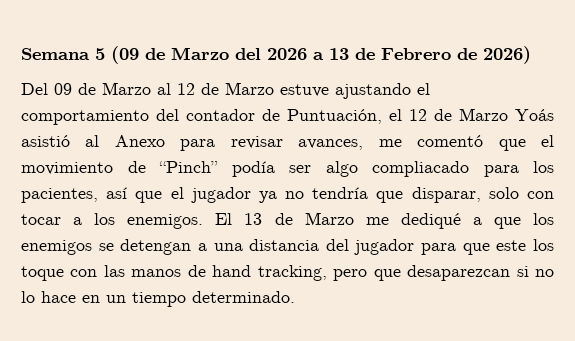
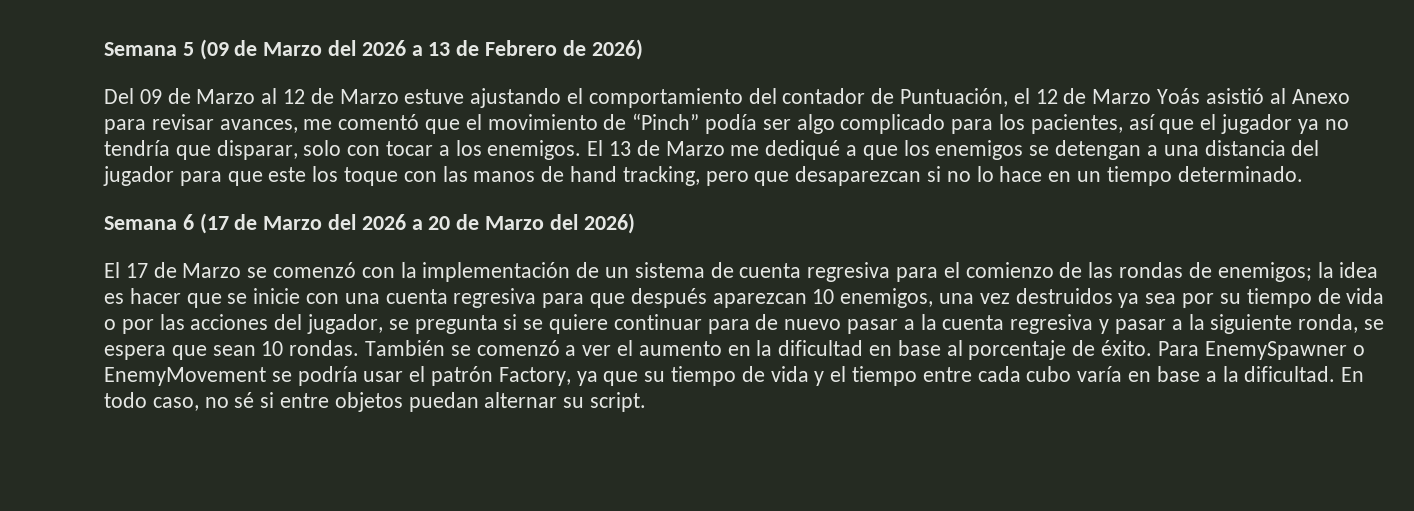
- Del 09 de Marzo al 12 de Marzo estuve ajustando el comportamiento del contador de Puntuación, el 12 de Marzo Yoás asistió al Anexo para revisar avances, me comentó que el movimiento de “Pinch” podía ser algo compliacado para los pacientes, así que el jugador ya no tendría que disparar, solo con tocar a los enemigos.
+ Del 09 de Marzo al 12 de Marzo estuve ajustando el comportamiento del contador de Puntuación, el 12 de Marzo Yoás asistió al Anexo para revisar avances, me comentó que el movimiento de “Pinch” podía ser algo complicado para los pacientes, así que el jugador ya no tendría que disparar, solo con tocar a los enemigos.
+ Semana 6 (17 de Marzo del 2026 a 20 de Marzo del 2026)
+ El 17 de Marzo se comenzó con la implementación de un sistema de cuenta regresiva para el comienzo de las rondas de enemigos; la idea es hacer que se inicie con una cuenta regresiva para que después aparezcan 10 enemigos, una vez destruidos ya sea por su tiempo de vida o por las acciones del jugador, se pregunta si se quiere continuar para de nuevo pasar a la cuenta regresiva y pasar a la siguiente ronda, se espera que sean 10 rondas. También se comenzó a ver el aumento en la dificultad en base al porcentaje de éxito. Para EnemySpawner o EnemyMovement se podría usar el patrón Factory, ya que su tiempo de vida y el tiempo entre cada cubo varía en base a la dificultad. En todo caso, no sé si entre objetos puedan alternar su script.

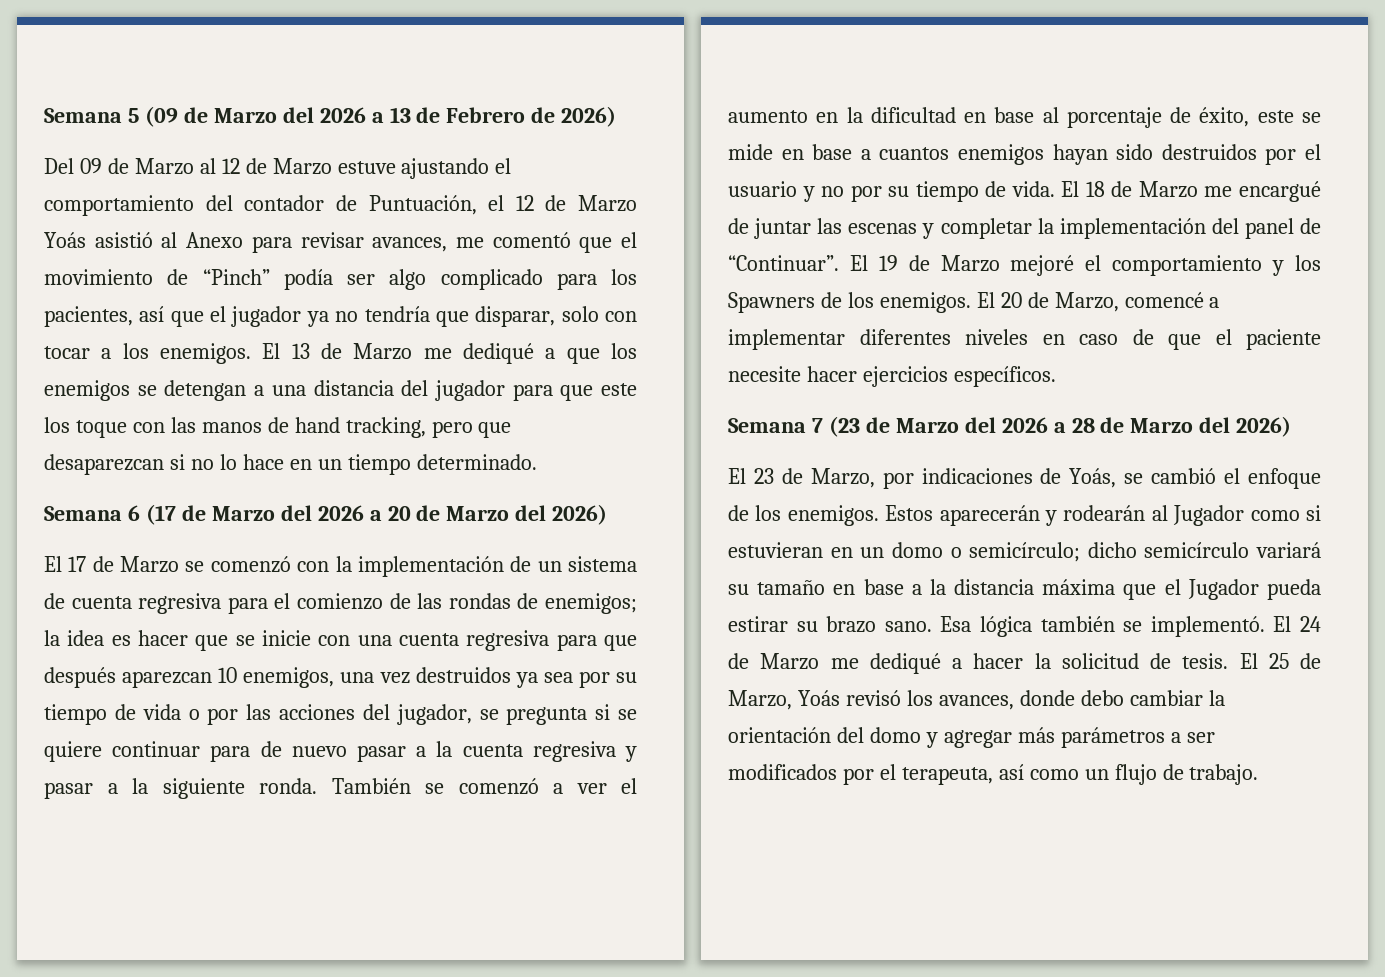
- la idea es hacer que se inicie con una cuenta regresiva para que después aparezcan 10 enemigos, una vez destruidos ya sea por su tiempo de vida o por las acciones del jugador, se pregunta si se quiere continuar para de nuevo pasar a la cuenta regresiva y pasar a la siguiente ronda, se espera que sean 10 rondas.
+ la idea es hacer que se inicie con una cuenta regresiva para que después aparezcan 10 enemigos, una vez destruidos ya sea por su tiempo de vida o por las acciones del jugador, se pregunta si se quiere continuar para de nuevo pasar a la cuenta regresiva y pasar a la siguiente ronda.
- También se comenzó a ver el aumento en la dificultad en base al porcentaje de éxito. Para EnemySpawner o EnemyMovement se podría usar el patrón Factory, ya que su tiempo de vida y el tiempo entre cada cubo varía en base a la dificultad. En todo caso, no sé si entre objetos puedan alternar su script.
+ También se comenzó a ver el aumento en la dificultad en base al porcentaje de éxito, este se mide en base a cuantos enemigos hayan sido destruidos por el usuario y no por su tiempo de vida. El 18 de Marzo me encargué de juntar las escenas y completar la implementación del panel de “Continuar”. El 19 de Marzo mejoré el comportamiento y los Spawners de los enemigos. El 20 de Marzo, comencé a implementar diferentes niveles en caso de que el paciente necesite hacer ejercicios específicos.
+ Semana 7 (23 de Marzo del 2026 a 28 de Marzo del 2026)
+ El 23 de Marzo, por indicaciones de Yoás, se cambió el enfoque de los enemigos. Estos aparecerán y rodearán al Jugador como si estuvieran en un domo o semicírculo; dicho semicírculo variará su tamaño en base a la distancia máxima que el Jugador pueda estirar su brazo sano. Esa lógica también se implementó. El 24 de Marzo me dediqué a hacer la solicitud de tesis. El 25 de Marzo, Yoás revisó los avances, donde debo cambiar la orientación del domo y agregar más parámetros a ser modificados por el terapeuta, así como un flujo de trabajo.

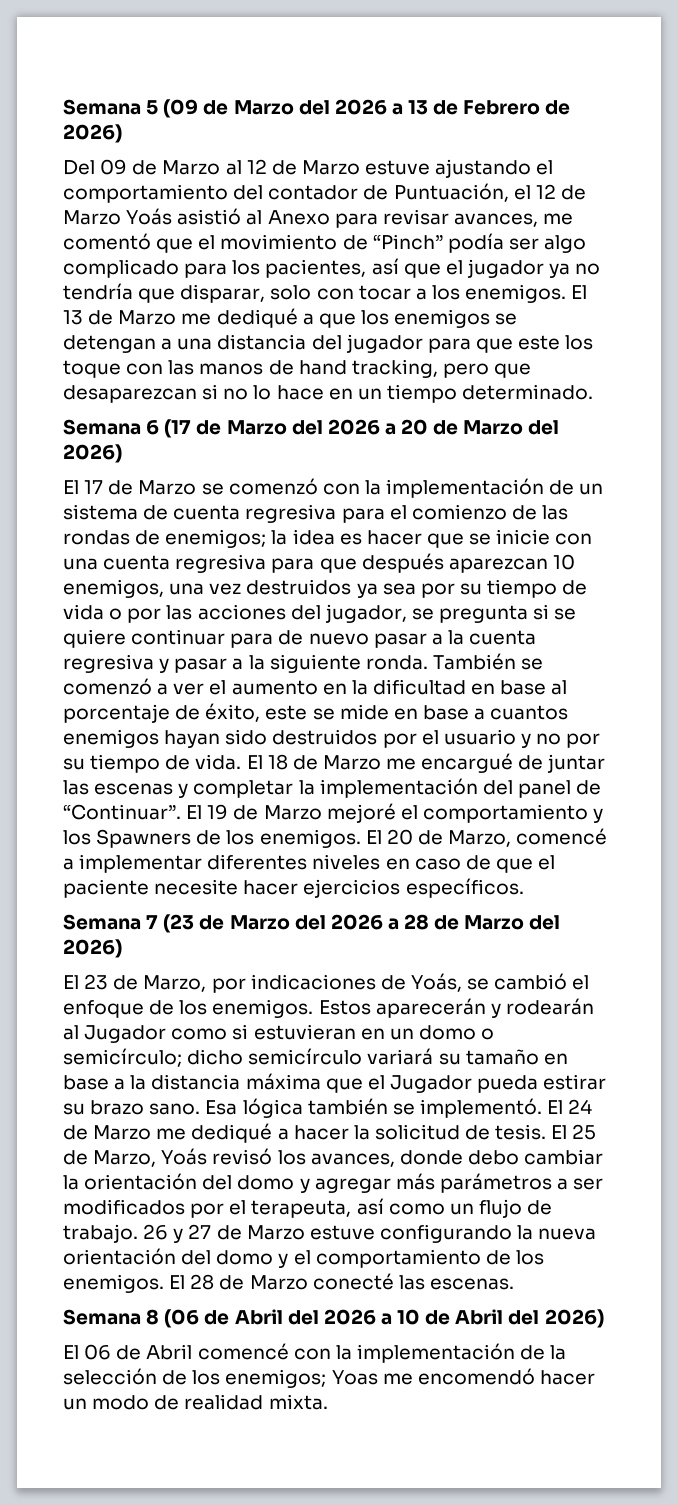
+ 26 y 27 de Marzo estuve configurando la nueva orientación del domo y el comportamiento de los enemigos. El 28 de Marzo conecté las escenas.
+ Semana 8 (06 de Abril del 2026 a 10 de Abril del 2026)
+ El 06 de Abril comencé con la implementación de la selección de los enemigos; Yoas me encomendó hacer un modo de realidad mixta.

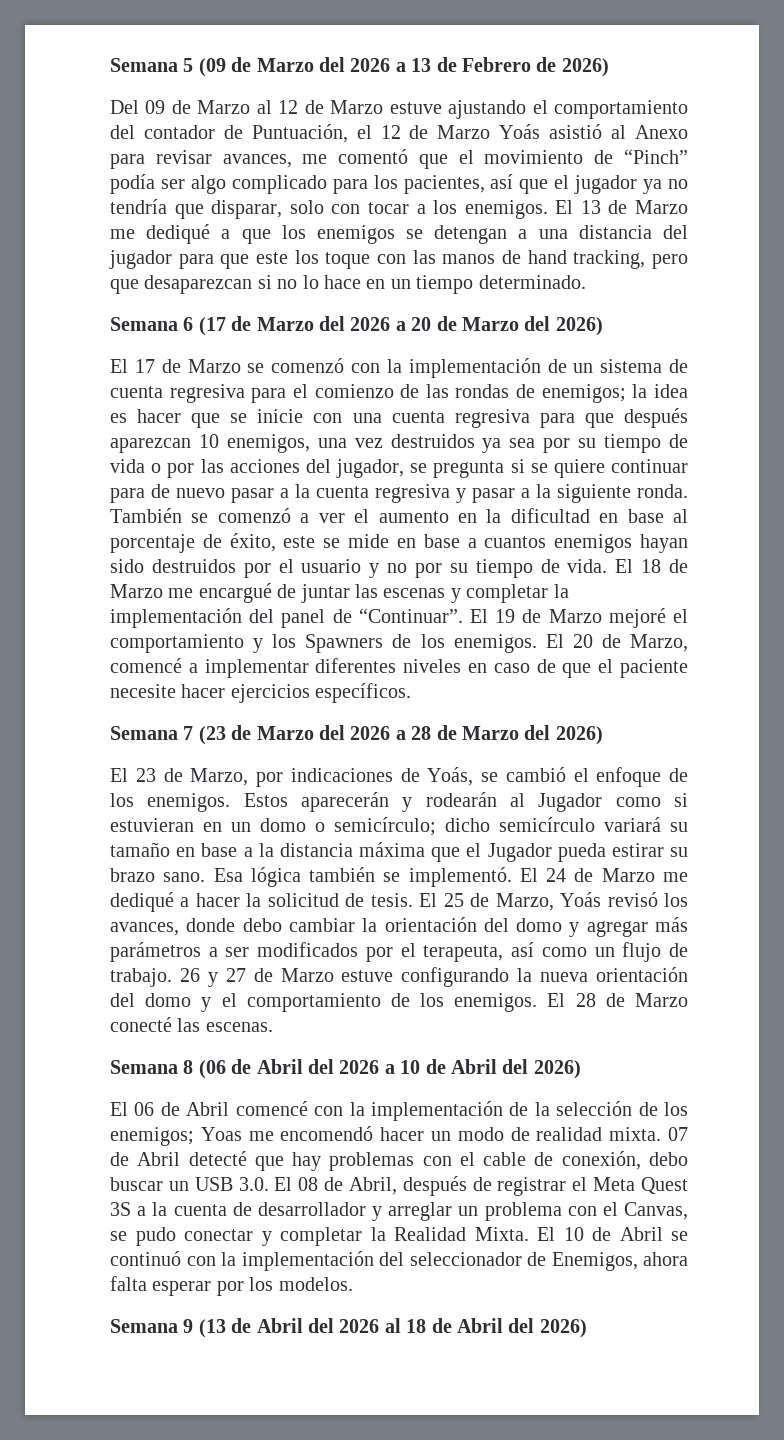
+ 07 de Abril detecté que hay problemas con el cable de conexión, debo buscar un USB 3.0. El 08 de Abril, después de registrar el Meta Quest 3S a la cuenta de desarrollador y arreglar un problema con el Canvas, se pudo conectar y completar la Realidad Mixta. El 10 de Abril se continuó con la implementación del seleccionador de Enemigos, ahora falta esperar por los modelos.
+ Semana 9 (13 de Abril del 2026 al 18 de Abril del 2026)

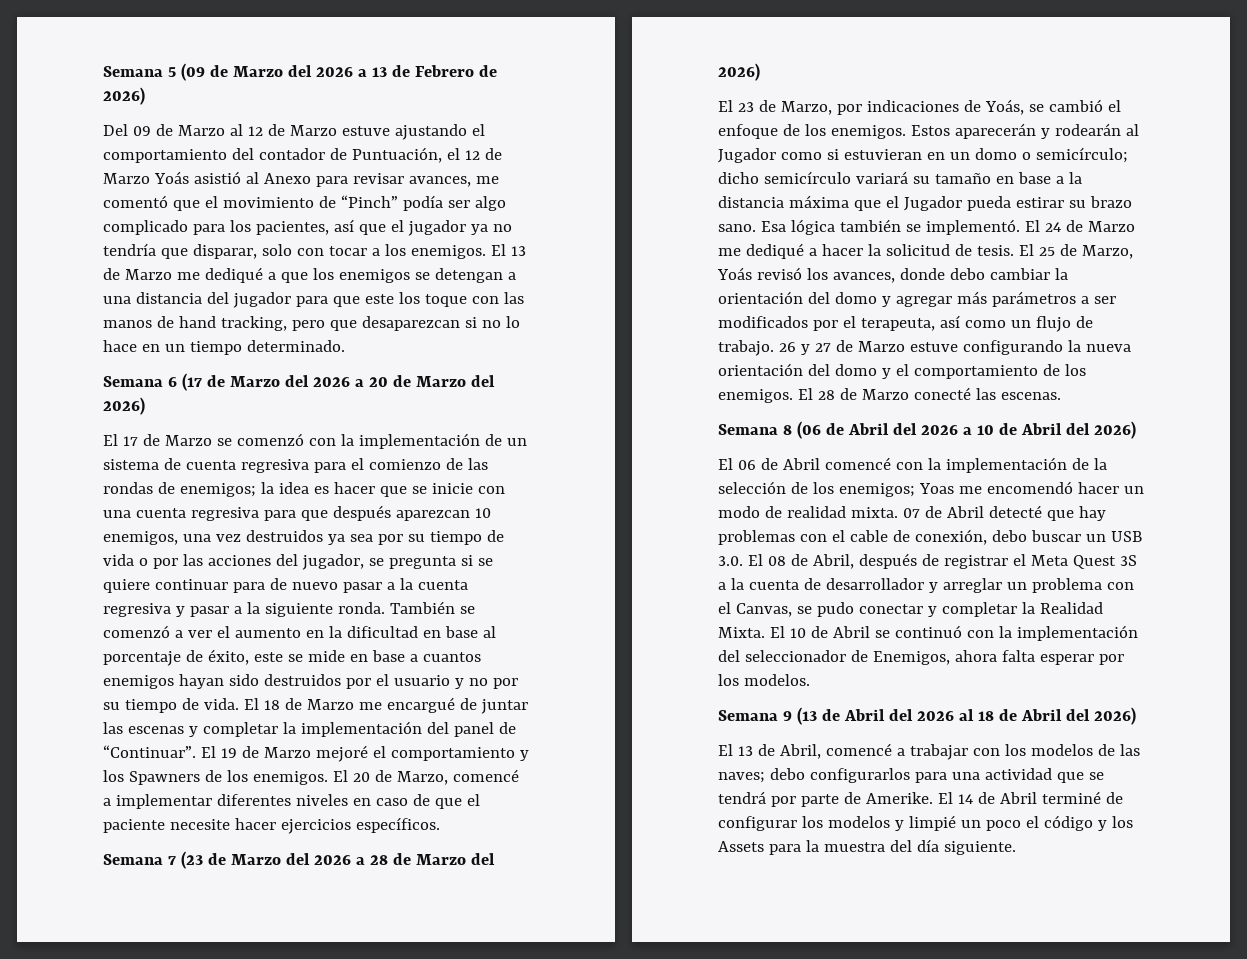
+ El 13 de Abril, comencé a trabajar con los modelos de las naves; debo configurarlos para una actividad que se tendrá por parte de Amerike. El 14 de Abril terminé de configurar los modelos y limpié un poco el código y los Assets para la muestra del día siguiente.

